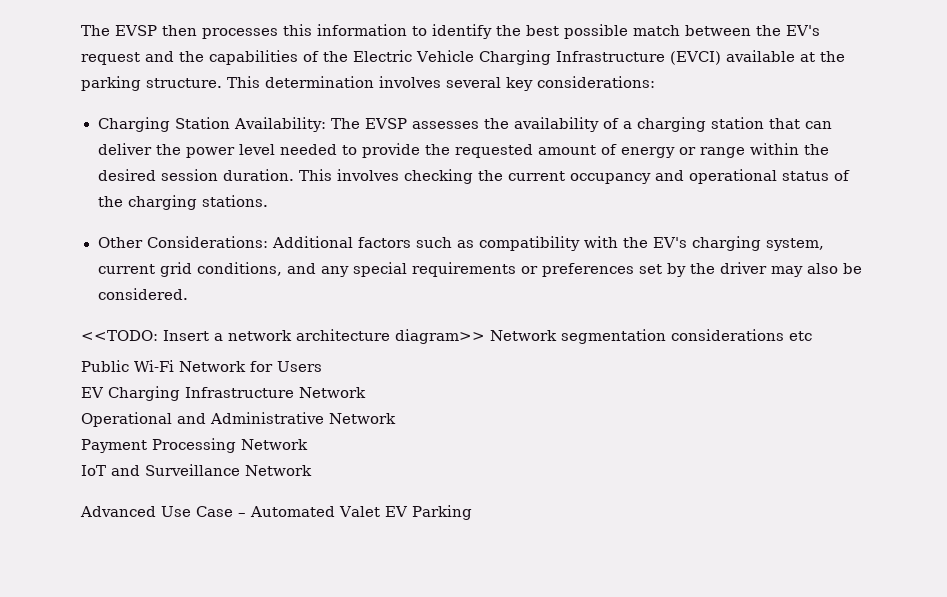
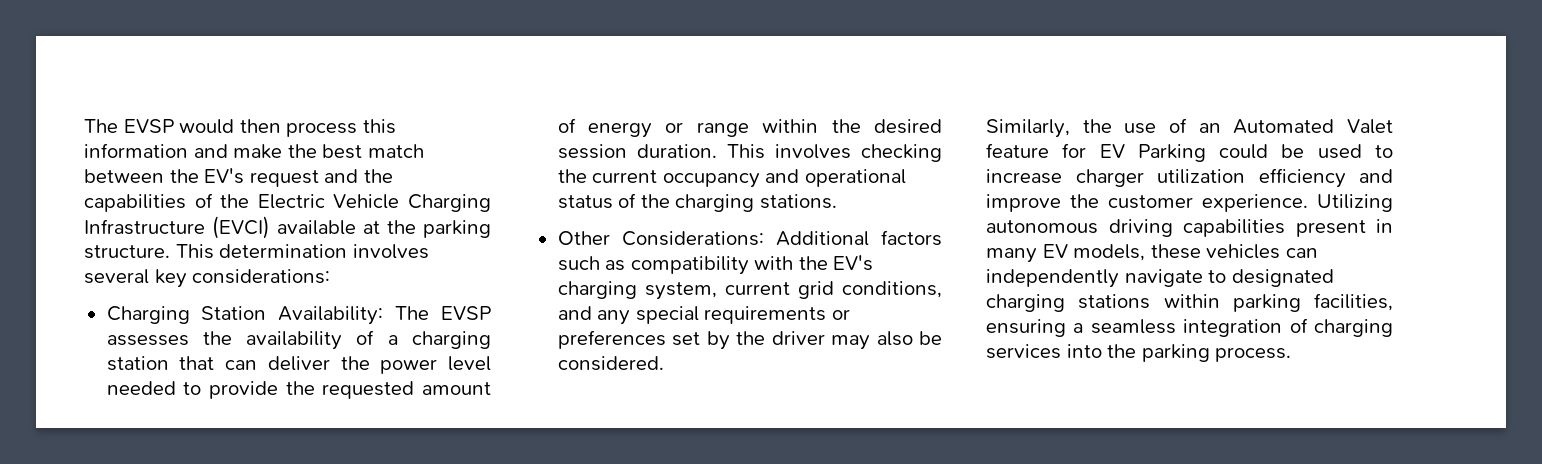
- The EVSP then processes this information to identify the best possible match between the EV's request and the capabilities of the Electric Vehicle Charging Infrastructure (EVCI) available at the parking structure.
+ The EVSP would then process this information and make the best match between the EV's request and the capabilities of the Electric Vehicle Charging Infrastructure (EVCI) available at the parking structure.
- <<TODO: Insert a network architecture diagram>> Network segmentation considerations etc
- Public Wi-Fi Network for Users
- EV Charging Infrastructure Network
- Operational and Administrative Network
- Payment Processing Network
- IoT and Surveillance Network
- Advanced Use Case – Automated Valet EV Parking
+ Similarly, the use of an Automated Valet feature for EV Parking could be used to increase charger utilization efficiency and improve the customer experience. Utilizing autonomous driving capabilities present in many EV models, these vehicles can independently navigate to designated charging stations within parking facilities, ensuring a seamless integration of charging services into the parking process.

